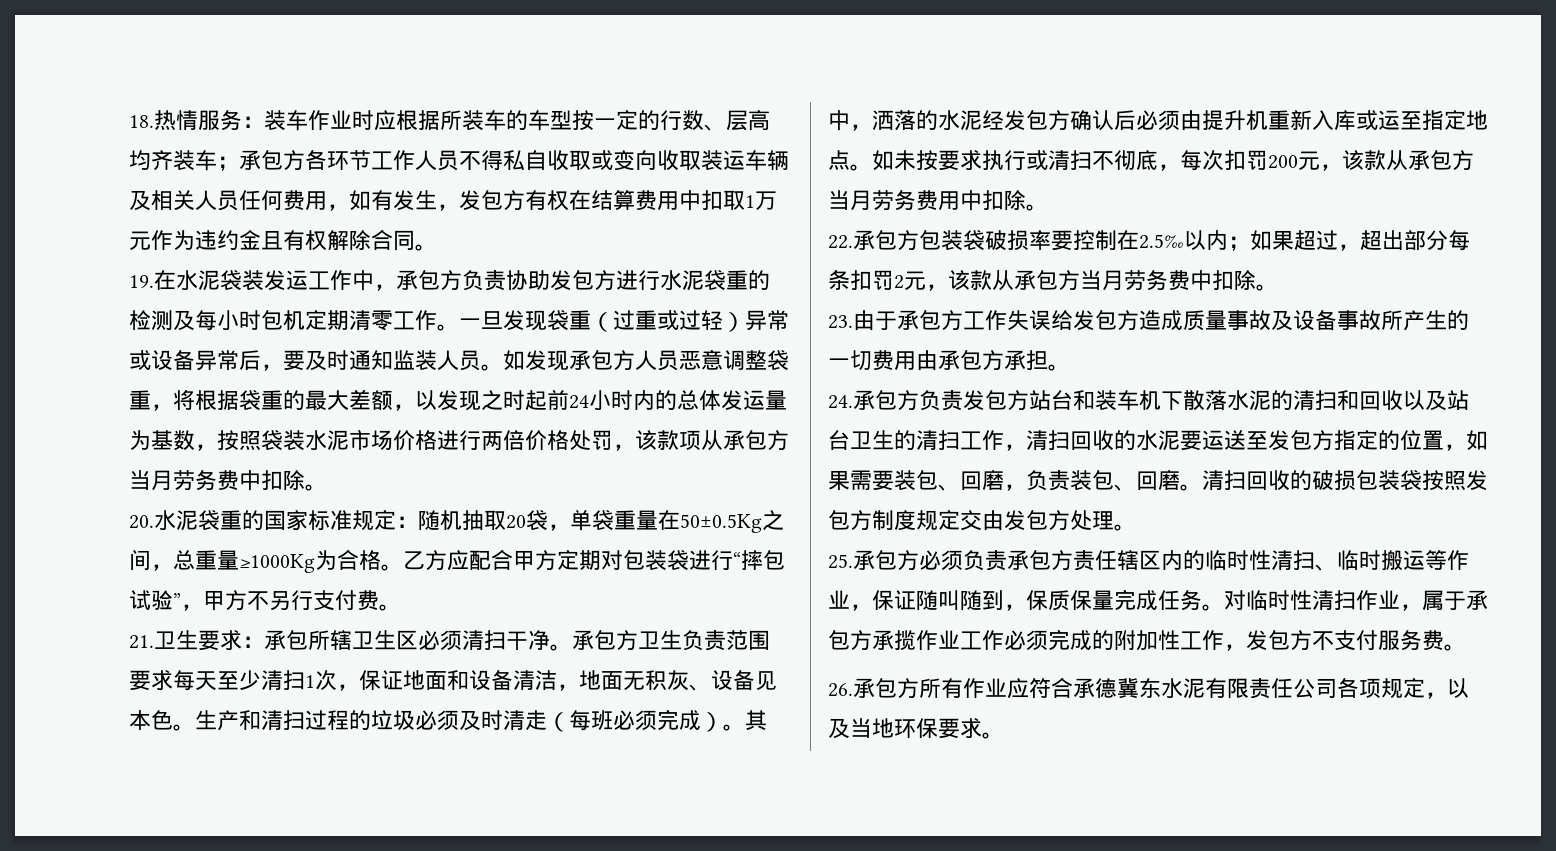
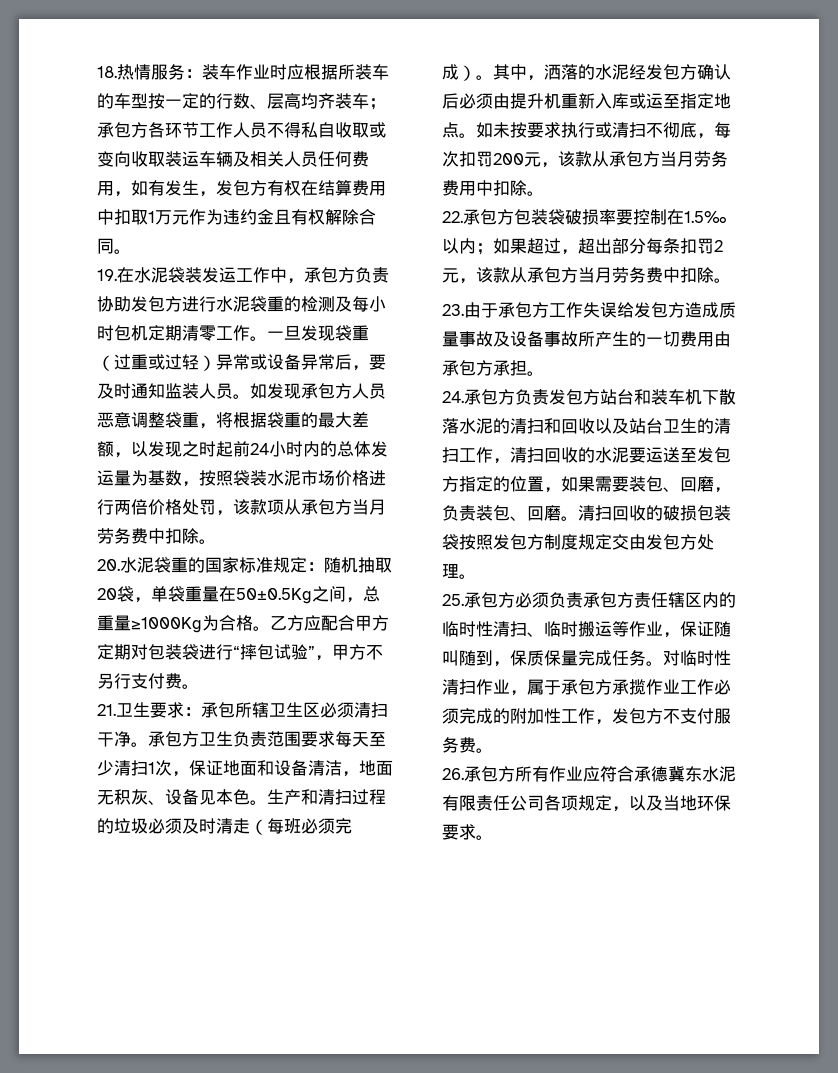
- 22.承包方包装袋破损率要控制在2.5‰以内；如果超过，超出部分每条扣罚2元，该款从承包方当月劳务费中扣除。
+ 22.承包方包装袋破损率要控制在1.5‰以内；如果超过，超出部分每条扣罚2元，该款从承包方当月劳务费中扣除。

